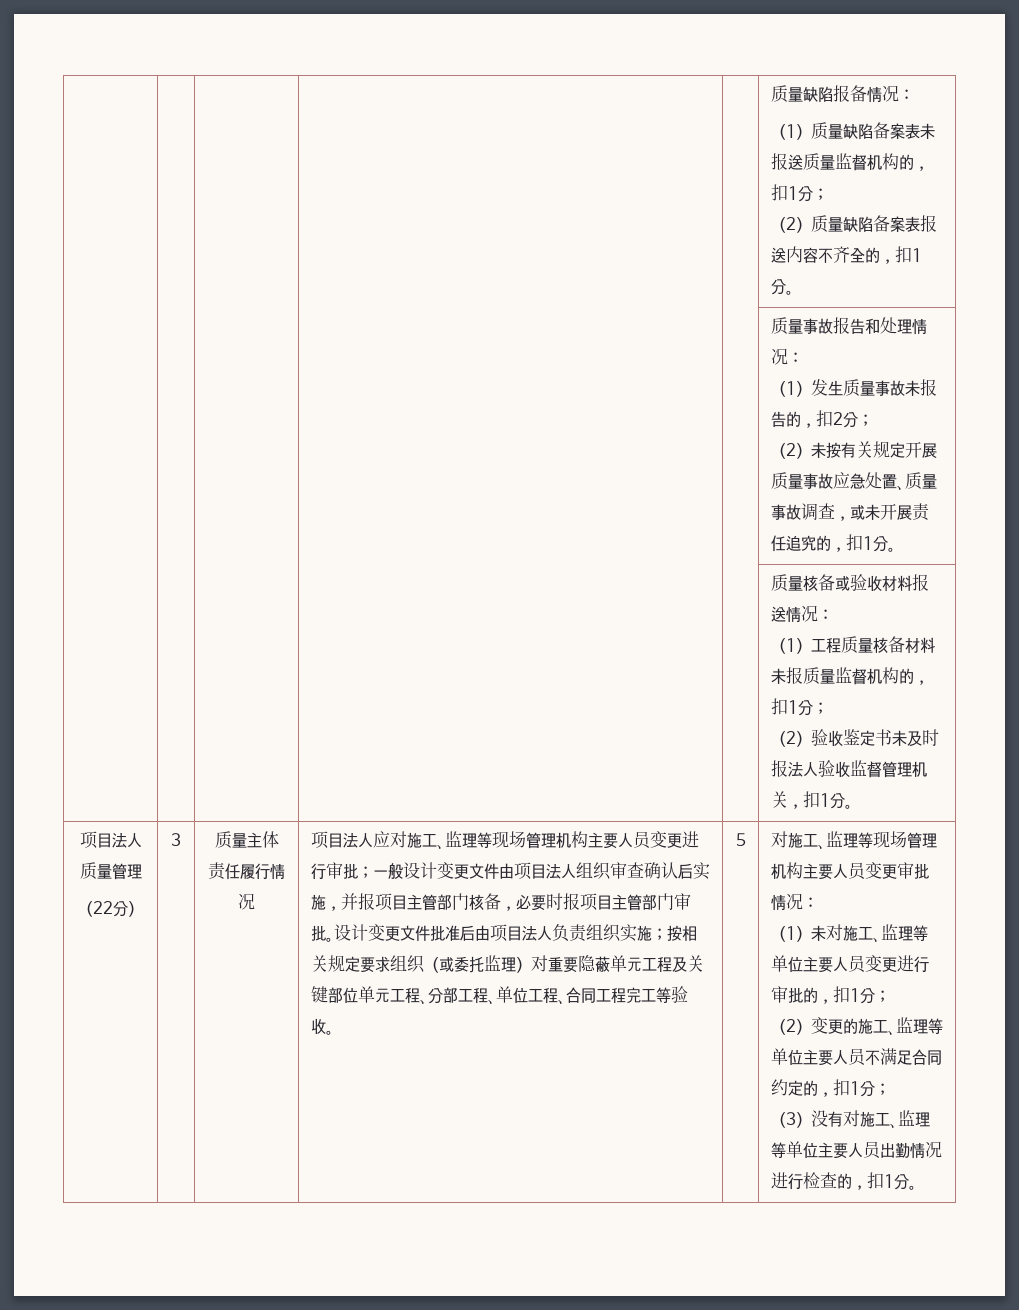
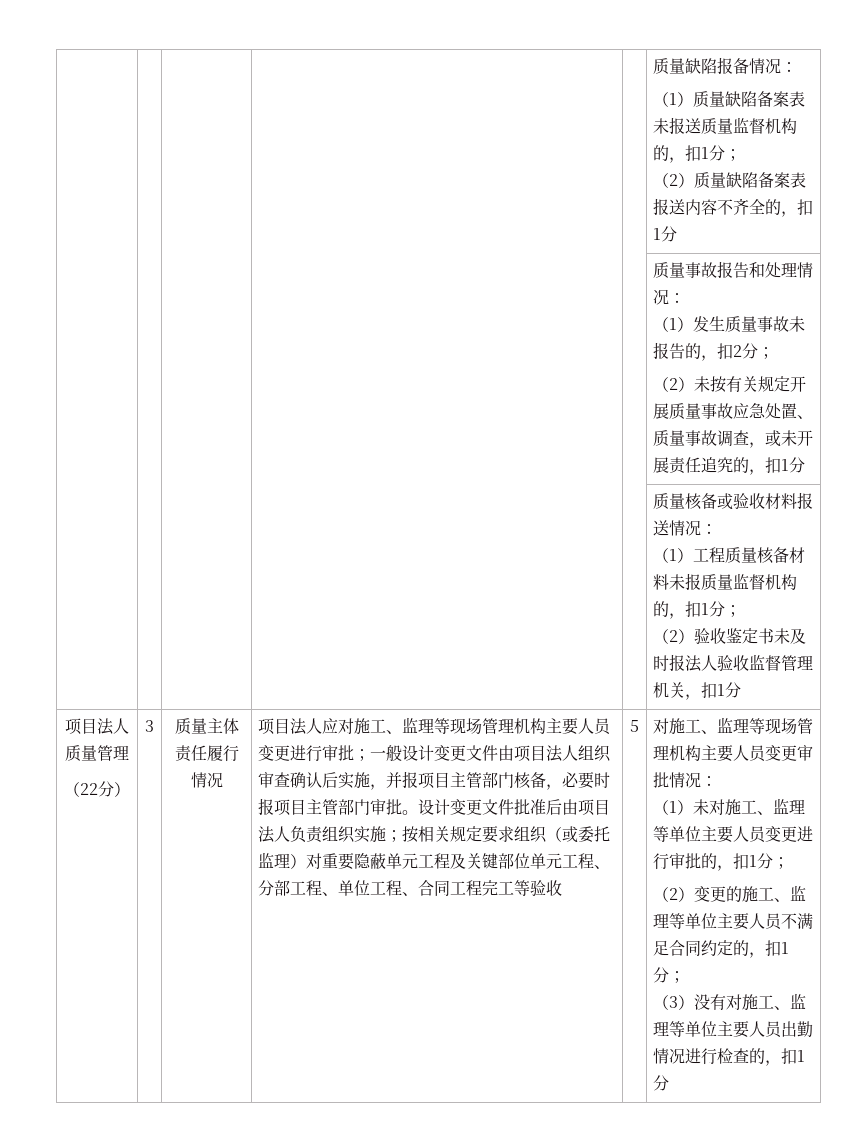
  | | | | | 质量缺陷报备情况：
  （1）质量缺陷备案表未报送质量监督机构的，扣1分；
- （2）质量缺陷备案表报送内容不齐全的，扣1分。
+ （2）质量缺陷备案表报送内容不齐全的，扣1分
  | | | | | 质量事故报告和处理情况：
  （1）发生质量事故未报告的，扣2分；
- （2）未按有关规定开展质量事故应急处置、质量事故调查，或未开展责任追究的，扣1分。
+ （2）未按有关规定开展质量事故应急处置、质量事故调查，或未开展责任追究的，扣1分
  | | | | | 质量核备或验收材料报送情况：
  （1）工程质量核备材料未报质量监督机构的，扣1分；
- （2）验收鉴定书未及时报法人验收监督管理机关，扣1分。
+ （2）验收鉴定书未及时报法人验收监督管理机关，扣1分
- 设计变更文件批准后由项目法人负责组织实施；按相关规定要求组织（或委托监理）对重要隐蔽单元工程及关键部位单元工程、分部工程、单位工程、合同工程完工等验收。
+ 设计变更文件批准后由项目法人负责组织实施；按相关规定要求组织（或委托监理）对重要隐蔽单元工程及关键部位单元工程、分部工程、单位工程、合同工程完工等验收
- （3）没有对施工、监理等单位主要人员出勤情况进行检查的，扣1分。
+ （3）没有对施工、监理等单位主要人员出勤情况进行检查的，扣1分

